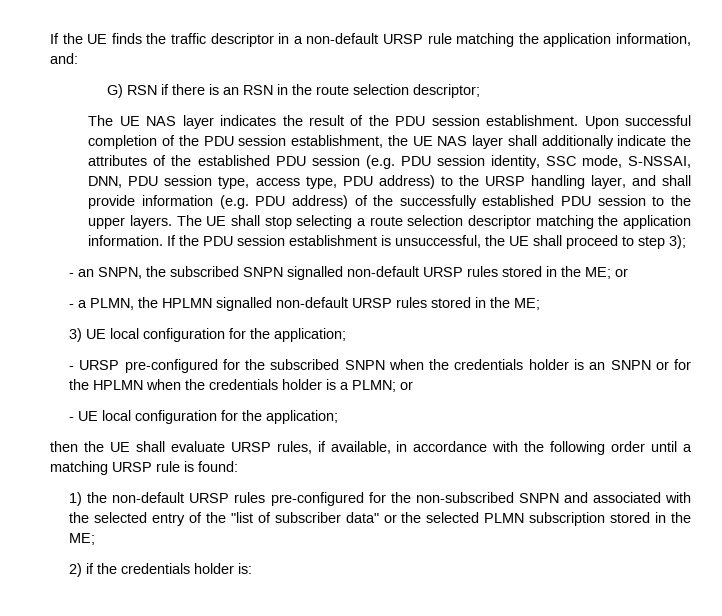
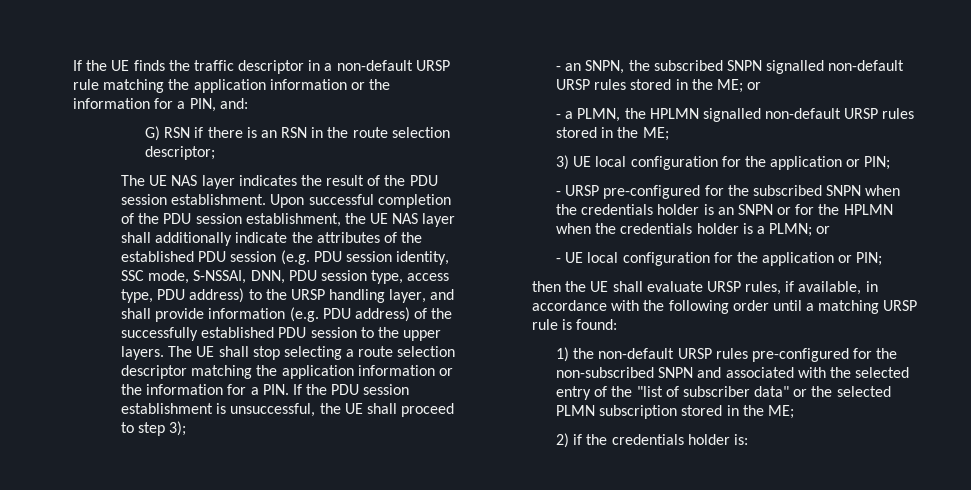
- If the UE finds the traffic descriptor in a non-default URSP rule matching the application information, and:
+ If the UE finds the traffic descriptor in a non-default URSP rule matching the application information or the information for a PIN, and:
- The UE shall stop selecting a route selection descriptor matching the application information. If the PDU session establishment is unsuccessful, the UE shall proceed to step 3);
+ The UE shall stop selecting a route selection descriptor matching the application information or the information for a PIN. If the PDU session establishment is unsuccessful, the UE shall proceed to step 3);
- 3) UE local configuration for the application;
+ 3) UE local configuration for the application or PIN;
- - UE local configuration for the application;
+ - UE local configuration for the application or PIN;

